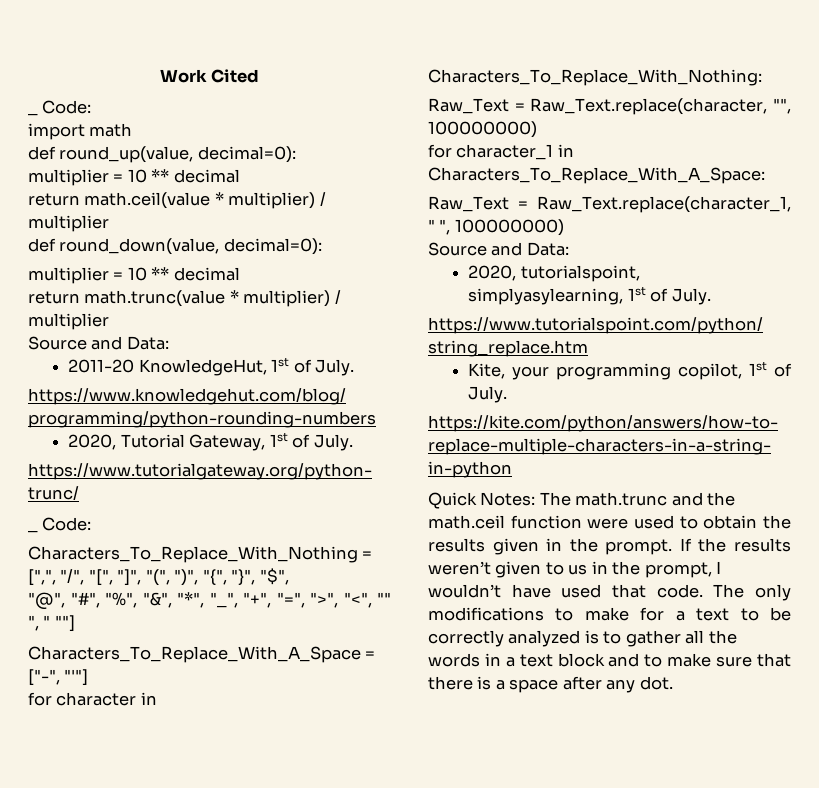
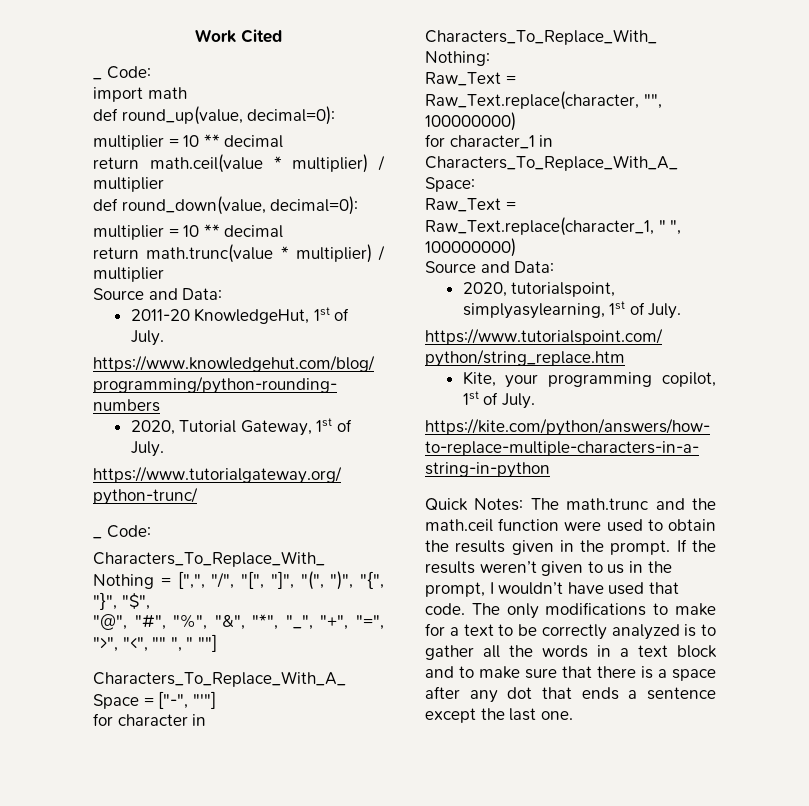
- The only modifications to make for a text to be correctly analyzed is to gather all the words in a text block and to make sure that there is a space after any dot.
+ The only modifications to make for a text to be correctly analyzed is to gather all the words in a text block and to make sure that there is a space after any dot that ends a sentence except the last one.

